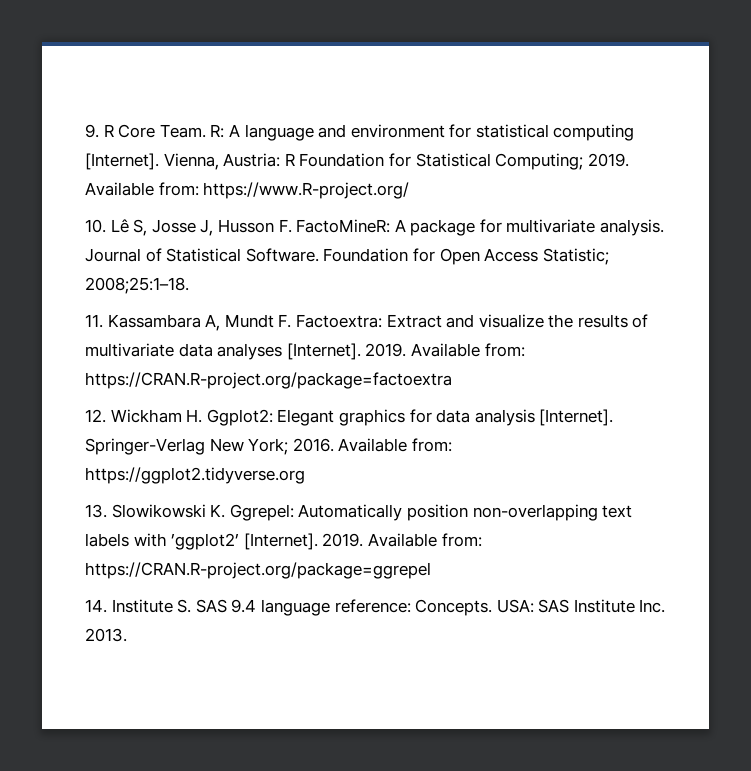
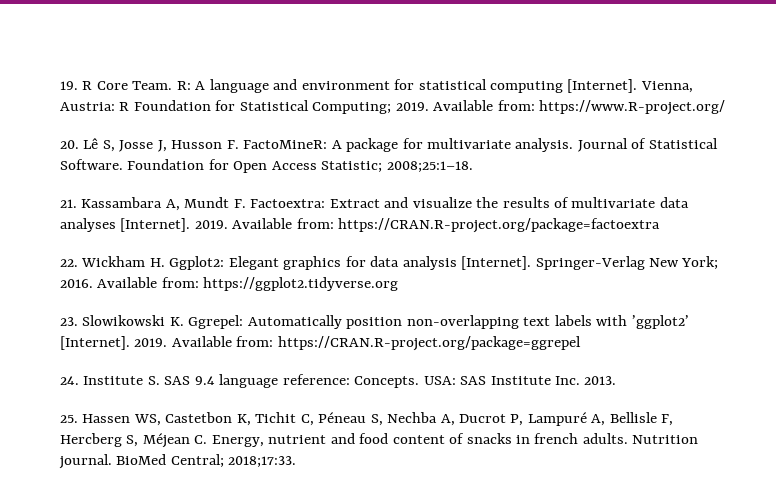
- 9. R Core Team.
+ 19. R Core Team.
- 10. Lê S, Josse J, Husson F. FactoMineR: A package for multivariate analysis.
+ 20. Lê S, Josse J, Husson F. FactoMineR: A package for multivariate analysis.
- 11. Kassambara A, Mundt F. Factoextra: Extract and visualize the results of multivariate data analyses [Internet].
+ 21. Kassambara A, Mundt F. Factoextra: Extract and visualize the results of multivariate data analyses [Internet].
- 12. Wickham H. Ggplot2: Elegant graphics for data analysis [Internet].
+ 22. Wickham H. Ggplot2: Elegant graphics for data analysis [Internet].
- 13. Slowikowski K. Ggrepel: Automatically position non-overlapping text labels with ’ggplot2’ [Internet].
+ 23. Slowikowski K. Ggrepel: Automatically position non-overlapping text labels with ’ggplot2’ [Internet].
- 14. Institute S. SAS 9.4 language reference: Concepts.
+ 24. Institute S. SAS 9.4 language reference: Concepts.
+ 25. Hassen WS, Castetbon K, Tichit C, Péneau S, Nechba A, Ducrot P, Lampuré A, Bellisle F, Hercberg S, Méjean C. Energy, nutrient and food content of snacks in french adults. Nutrition journal. BioMed Central; 2018;17:33.

